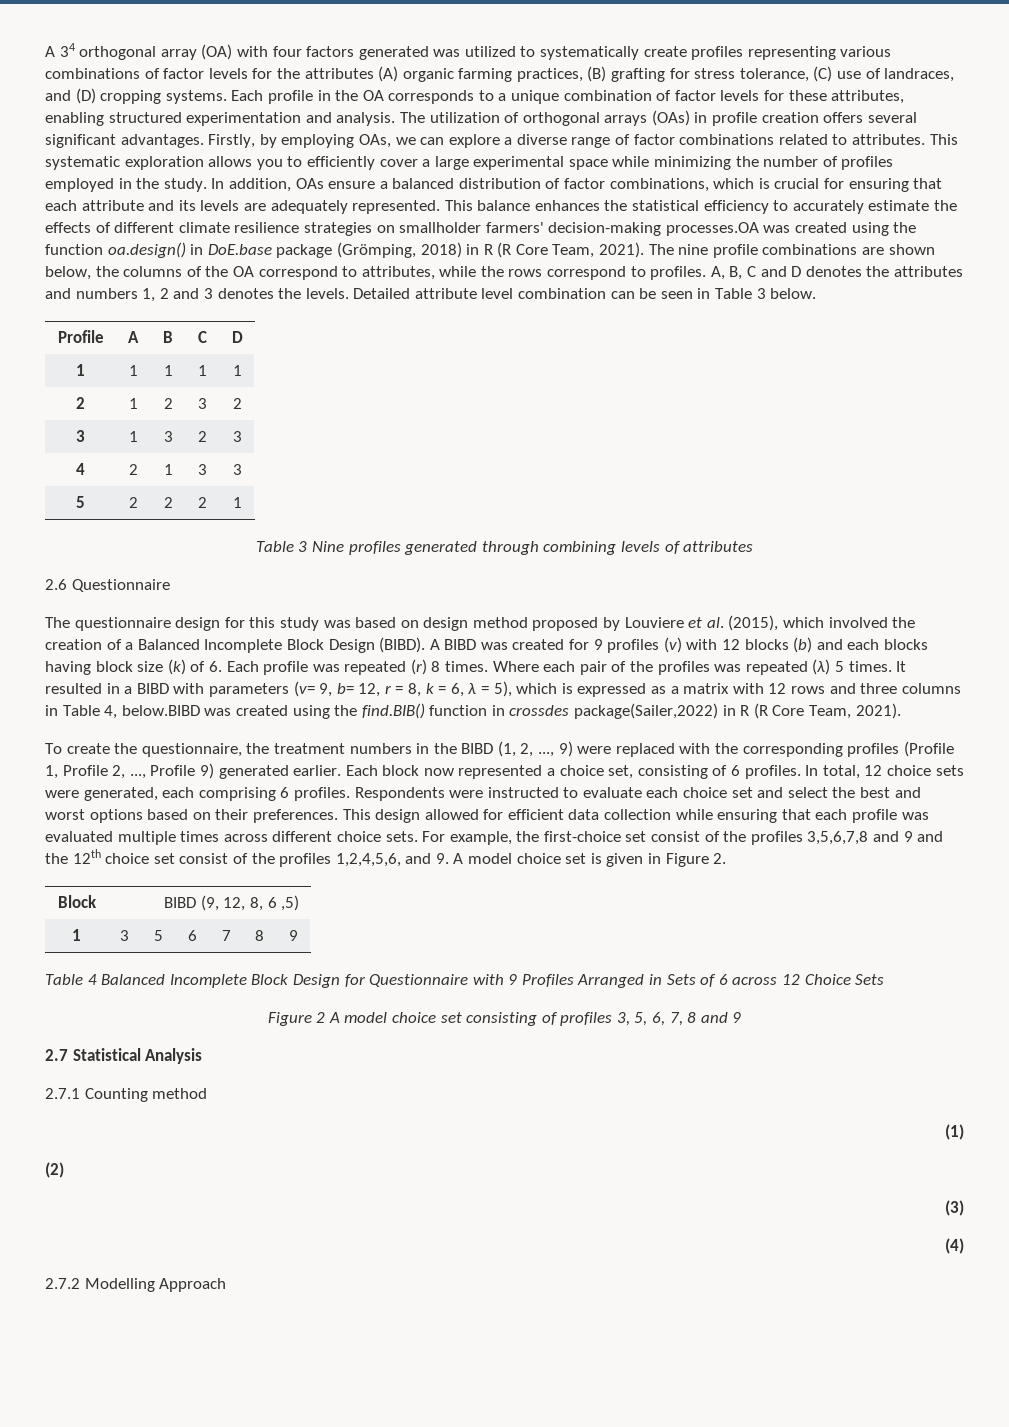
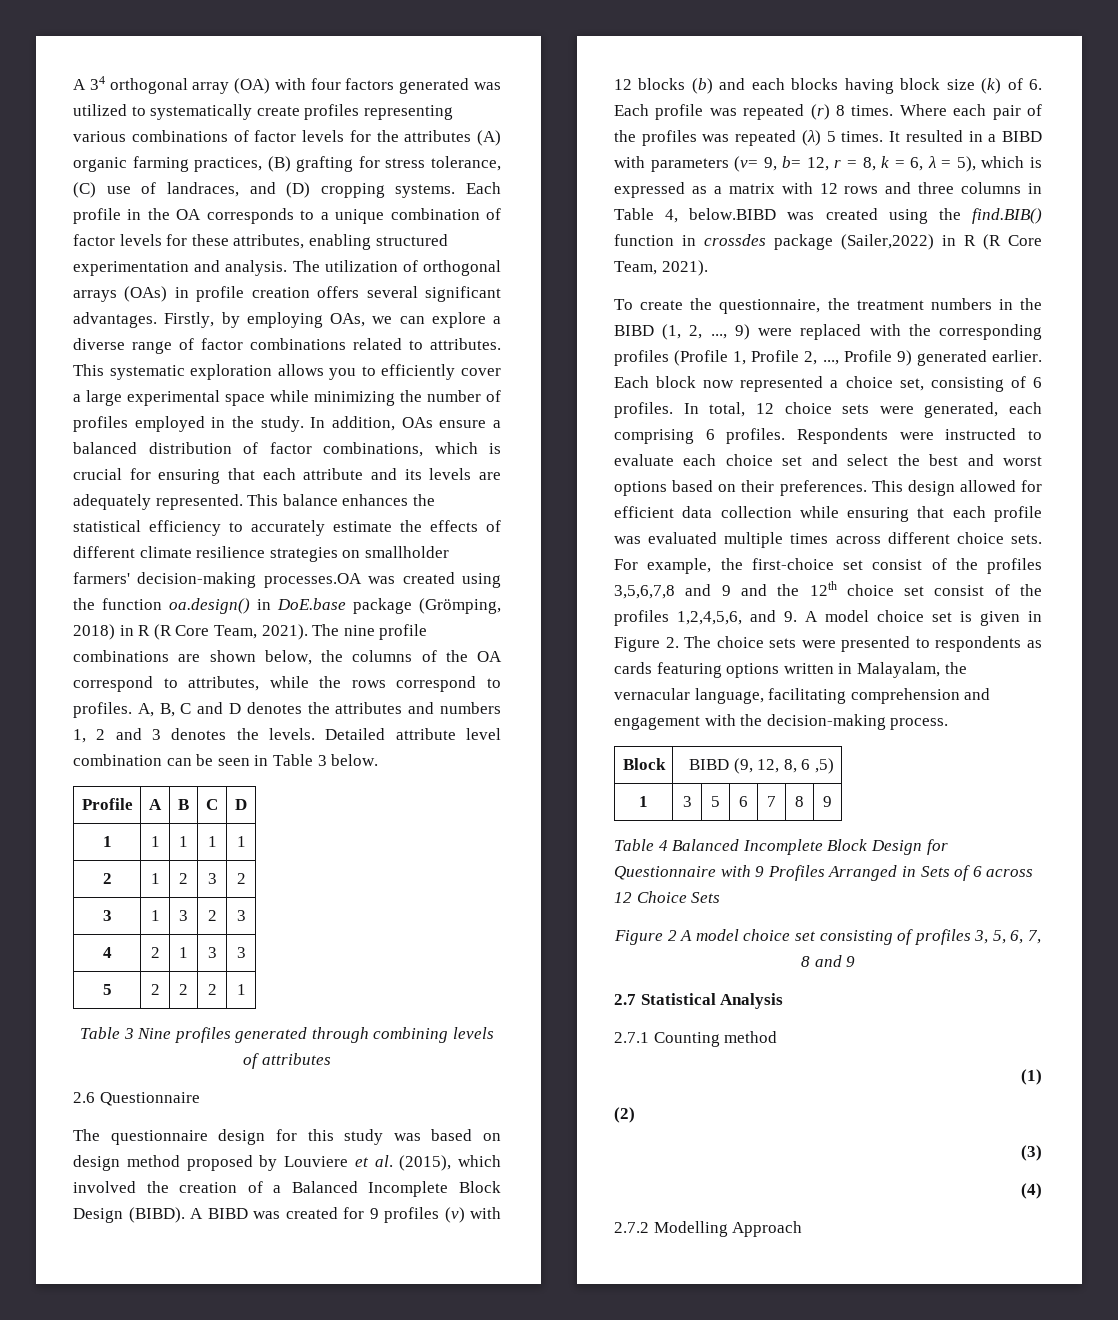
- It resulted in a BIBD with parameters (v= 9, b= 12, r = 8, k = 6, λ = 5), which is expressed as a matrix with 12 rows and three columns in Table 4, below.BIBD was created using the find.BIB() function in crossdes package(Sailer,2022) in R (R Core Team, 2021).
+ It resulted in a BIBD with parameters (v= 9, b= 12, r = 8, k = 6, λ = 5), which is expressed as a matrix with 12 rows and three columns in Table 4, below.BIBD was created using the find.BIB() function in crossdes package (Sailer,2022) in R (R Core Team, 2021).
- For example, the first-choice set consist of the profiles 3,5,6,7,8 and 9 and the 12th choice set consist of the profiles 1,2,4,5,6, and 9. A model choice set is given in Figure 2.
+ For example, the first-choice set consist of the profiles 3,5,6,7,8 and 9 and the 12th choice set consist of the profiles 1,2,4,5,6, and 9. A model choice set is given in Figure 2. The choice sets were presented to respondents as cards featuring options written in Malayalam, the vernacular language, facilitating comprehension and engagement with the decision-making process.

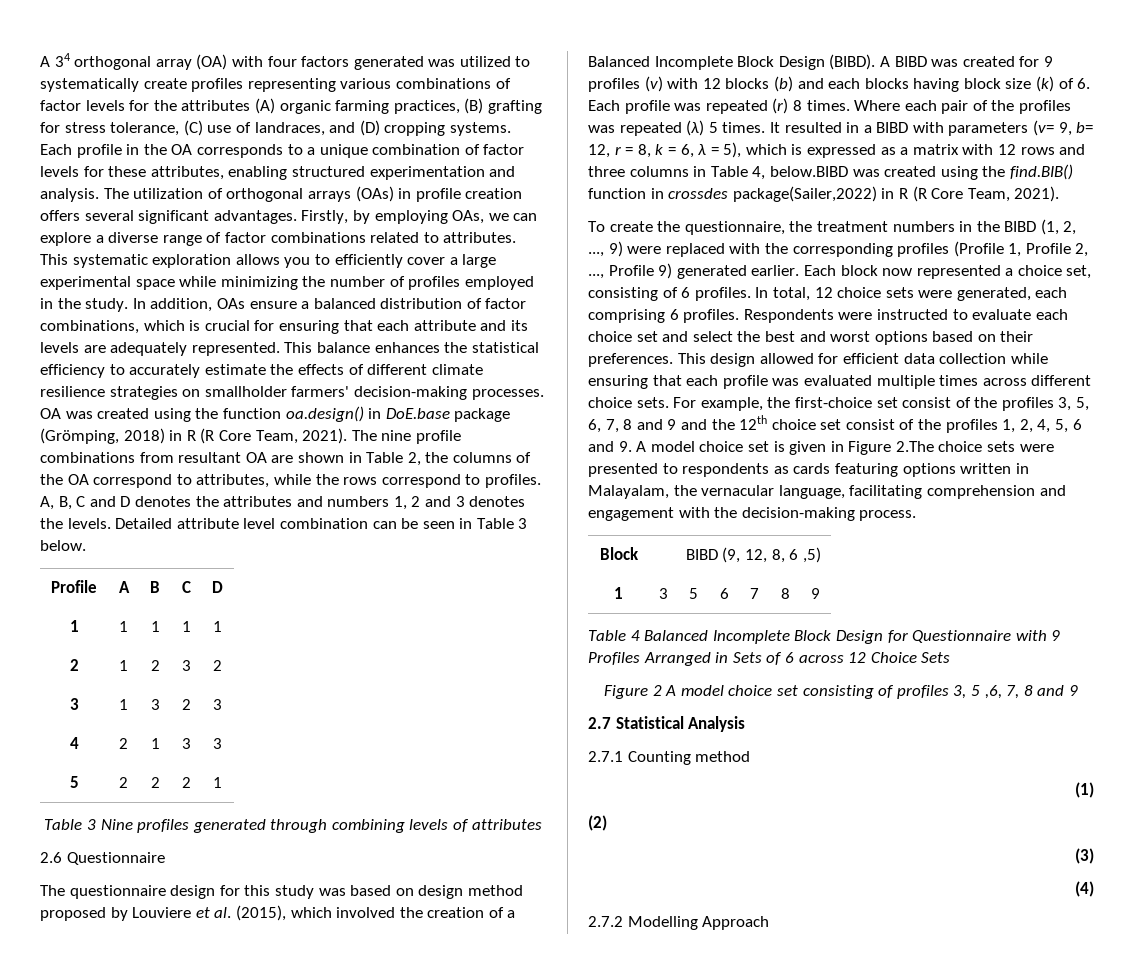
- This balance enhances the statistical efficiency to accurately estimate the effects of different climate resilience strategies on smallholder farmers' decision-making processes.OA was created using the function oa.design() in DoE.base package (Grömping, 2018) in R (R Core Team, 2021).
+ This balance enhances the statistical efficiency to accurately estimate the effects of different climate resilience strategies on smallholder farmers' decision-making processes. OA was created using the function oa.design() in DoE.base package (Grömping, 2018) in R (R Core Team, 2021).
- The nine profile combinations are shown below, the columns of the OA correspond to attributes, while the rows correspond to profiles.
+ The nine profile combinations from resultant OA are shown in Table 2, the columns of the OA correspond to attributes, while the rows correspond to profiles.
- It resulted in a BIBD with parameters (v= 9, b= 12, r = 8, k = 6, λ = 5), which is expressed as a matrix with 12 rows and three columns in Table 4, below.BIBD was created using the find.BIB() function in crossdes package (Sailer,2022) in R (R Core Team, 2021).
+ It resulted in a BIBD with parameters (v= 9, b= 12, r = 8, k = 6, λ = 5), which is expressed as a matrix with 12 rows and three columns in Table 4, below.BIBD was created using the find.BIB() function in crossdes package(Sailer,2022) in R (R Core Team, 2021).
- For example, the first-choice set consist of the profiles 3,5,6,7,8 and 9 and the 12th choice set consist of the profiles 1,2,4,5,6, and 9. A model choice set is given in Figure 2. The choice sets were presented to respondents as cards featuring options written in Malayalam, the vernacular language, facilitating comprehension and engagement with the decision-making process.
+ For example, the first-choice set consist of the profiles 3, 5, 6, 7, 8 and 9 and the 12th choice set consist of the profiles 1, 2, 4, 5, 6 and 9. A model choice set is given in Figure 2.The choice sets were presented to respondents as cards featuring options written in Malayalam, the vernacular language, facilitating comprehension and engagement with the decision-making process.
- Figure 2 A model choice set consisting of profiles 3, 5, 6, 7, 8 and 9
+ Figure 2 A model choice set consisting of profiles 3, 5 ,6, 7, 8 and 9

